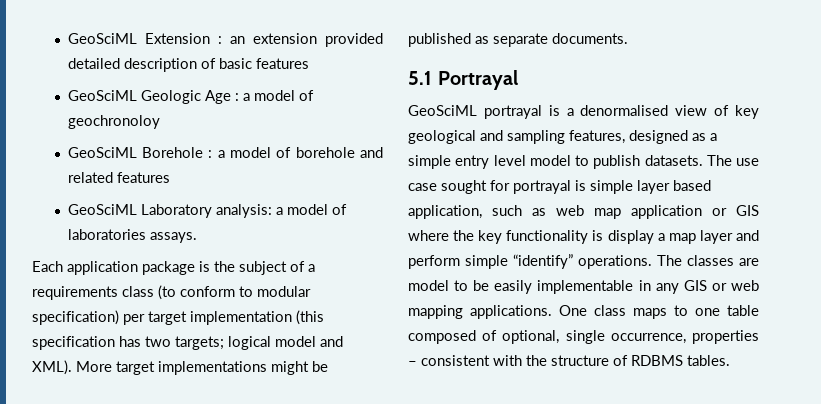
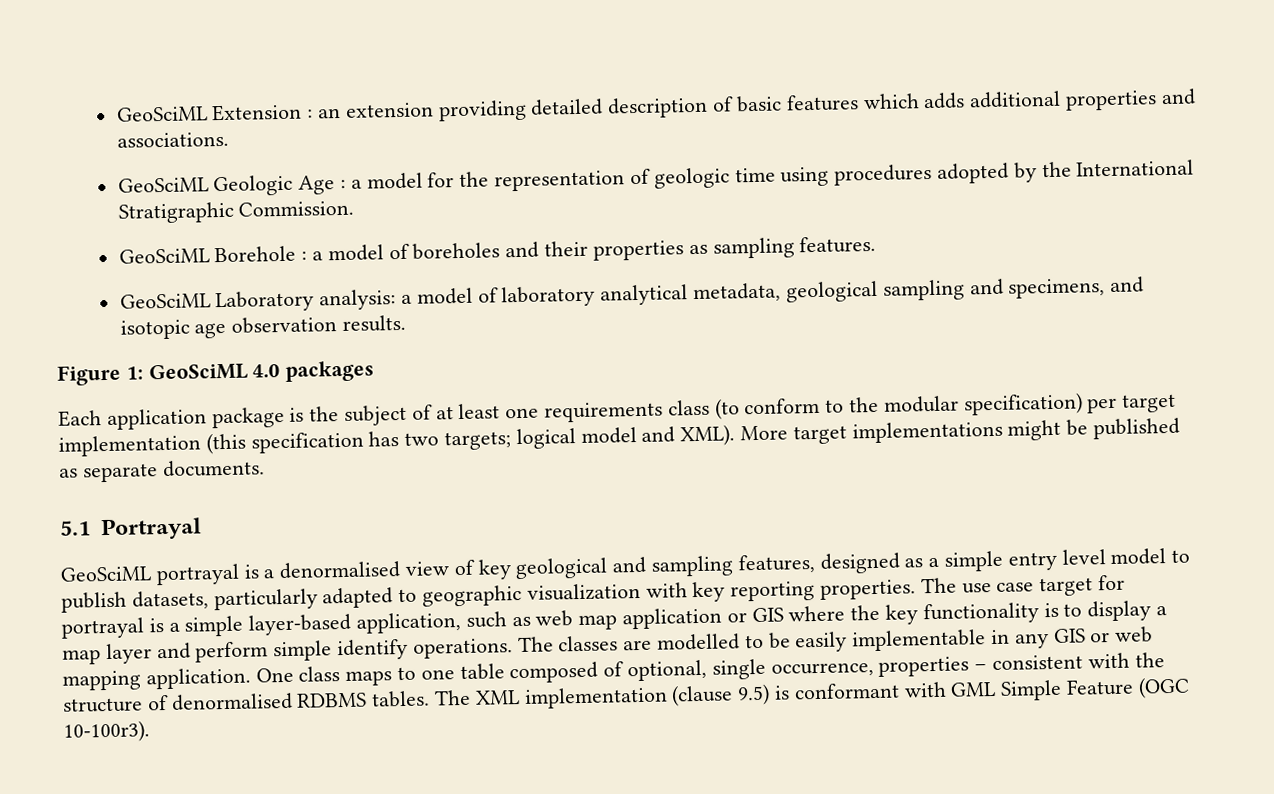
- GeoSciML Extension : an extension provided detailed description of basic features
+ GeoSciML Extension : an extension providing detailed description of basic features which adds additional properties and associations.
- GeoSciML Geologic Age : a model of geochronoloy
+ GeoSciML Geologic Age : a model for the representation of geologic time using procedures adopted by the International Stratigraphic Commission.
- GeoSciML Borehole : a model of borehole and related features
+ GeoSciML Borehole : a model of boreholes and their properties as sampling features.
- GeoSciML Laboratory analysis: a model of laboratories assays.
+ GeoSciML Laboratory analysis: a model of laboratory analytical metadata, geological sampling and specimens, and isotopic age observation results.
+ Figure 1: GeoSciML 4.0 packages
- Each application package is the subject of a requirements class (to conform to modular specification) per target implementation (this specification has two targets; logical model and XML).
+ Each application package is the subject of at least one requirements class (to conform to the modular specification) per target implementation (this specification has two targets; logical model and XML).
- GeoSciML portrayal is a denormalised view of key geological and sampling features, designed as a simple entry level model to publish datasets.
+ GeoSciML portrayal is a denormalised view of key geological and sampling features, designed as a simple entry level model to publish datasets, particularly adapted to geographic visualization with key reporting properties.
- The use case sought for portrayal is simple layer based application, such as web map application or GIS where the key functionality is display a map layer and perform simple “identify” operations.
+ The use case target for portrayal is a simple layer-based application, such as web map application or GIS where the key functionality is to display a map layer and perform simple identify operations.
- The classes are model to be easily implementable in any GIS or web mapping applications.
+ The classes are modelled to be easily implementable in any GIS or web mapping application.
- One class maps to one table composed of optional, single occurrence, properties – consistent with the structure of RDBMS tables.
+ One class maps to one table composed of optional, single occurrence, properties – consistent with the structure of denormalised RDBMS tables.
+ The XML implementation (clause 9.5) is conformant with GML Simple Feature (OGC 10-100r3).

